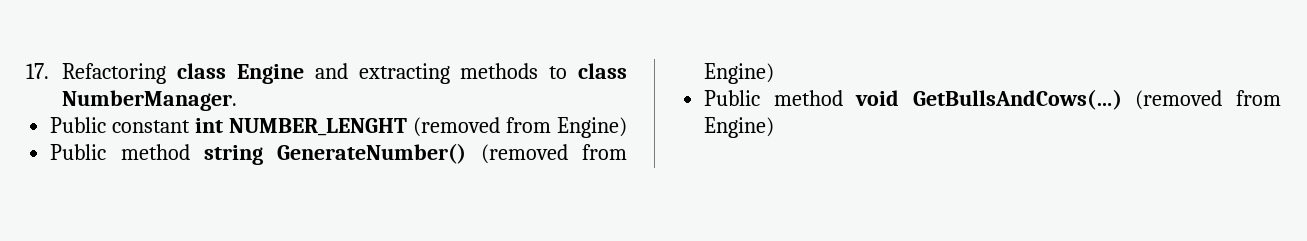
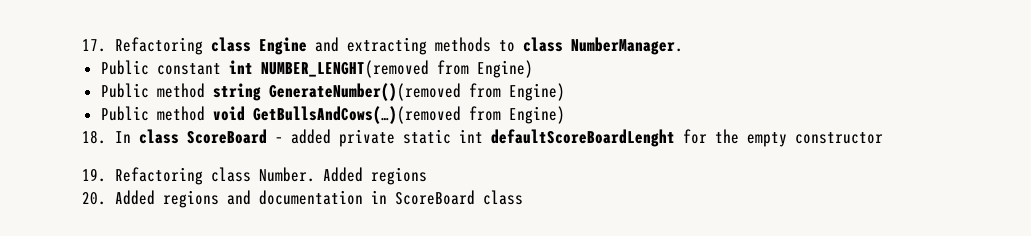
- Public constant int NUMBER_LENGHT (removed from Engine)
+ Public constant int NUMBER_LENGHT(removed from Engine)
- Public method string GenerateNumber() (removed from Engine)
+ Public method string GenerateNumber()(removed from Engine)
- Public method void GetBullsAndCows(…) (removed from Engine)
+ Public method void GetBullsAndCows(…)(removed from Engine)
+ 18. In class ScoreBoard – added private static int defaultScoreBoardLenght for the empty constructor
+ 19. Refactoring class Number. Added regions
+ 20. Added regions and documentation in ScoreBoard class

